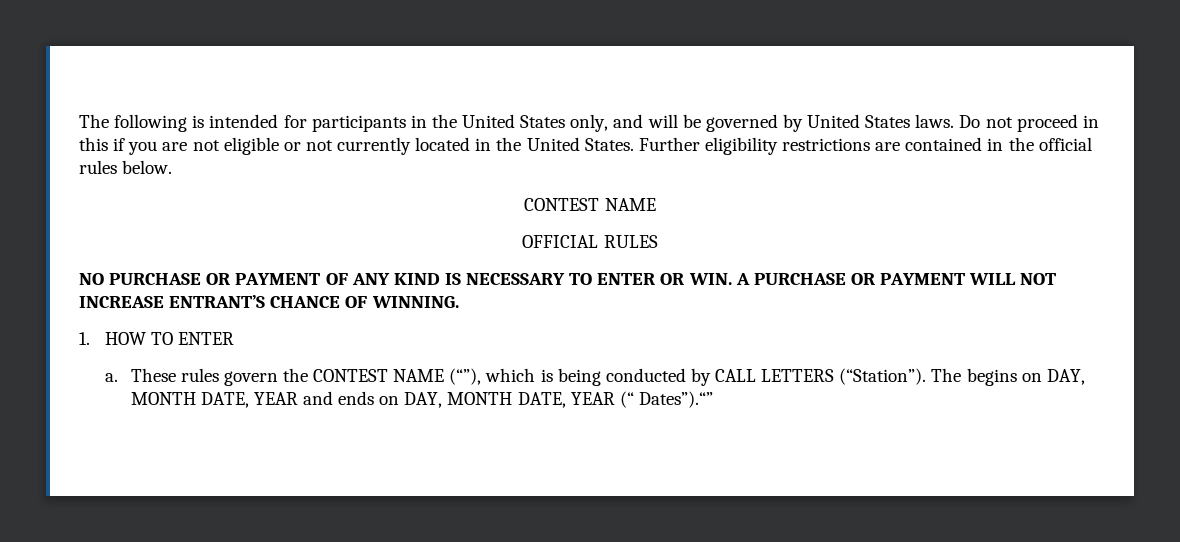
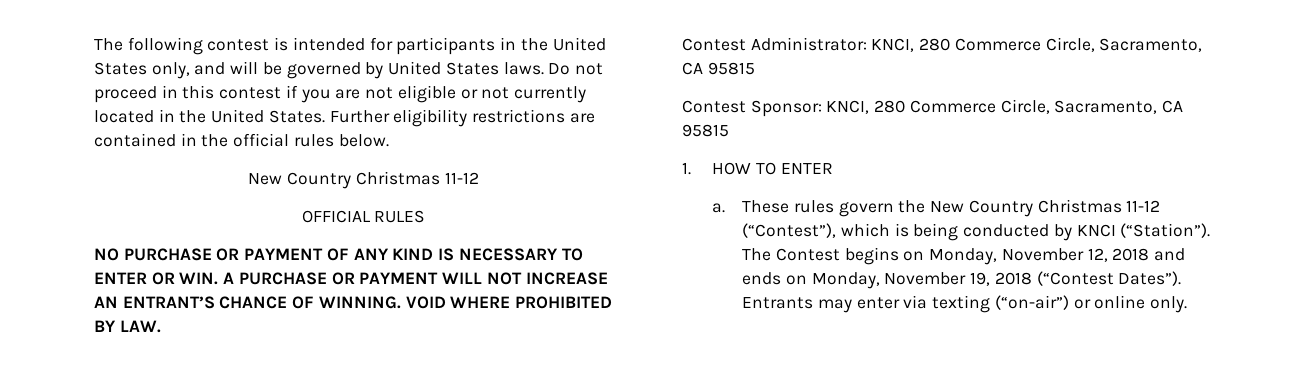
- The following is intended for participants in the United States only, and will be governed by United States laws.
+ The following contest is intended for participants in the United States only, and will be governed by United States laws.
- Do not proceed in this if you are not eligible or not currently located in the United States.
+ Do not proceed in this contest if you are not eligible or not currently located in the United States.
  Further eligibility restrictions are contained in the official rules below.
- CONTEST NAME
+ New Country Christmas 11-12
- NO PURCHASE OR PAYMENT OF ANY KIND IS NECESSARY TO ENTER OR WIN. A PURCHASE OR PAYMENT WILL NOT INCREASE ENTRANT’S CHANCE OF WINNING.
+ NO PURCHASE OR PAYMENT OF ANY KIND IS NECESSARY TO ENTER OR WIN. A PURCHASE OR PAYMENT WILL NOT INCREASE AN ENTRANT’S CHANCE OF WINNING. VOID WHERE PROHIBITED BY LAW.
+ Contest Administrator: KNCI, 280 Commerce Circle, Sacramento, CA 95815
+ Contest Sponsor: KNCI, 280 Commerce Circle, Sacramento, CA 95815
- These rules govern the CONTEST NAME (“”), which is being conducted by CALL LETTERS (“Station”).
+ These rules govern the New Country Christmas 11-12 (“Contest”), which is being conducted by KNCI (“Station”).
- The begins on DAY, MONTH DATE, YEAR and ends on DAY, MONTH DATE, YEAR (“ Dates”).“”
+ The Contest begins on Monday, November 12, 2018 and ends on Monday, November 19, 2018 (“Contest Dates”). Entrants may enter via texting (“on-air”) or online only.

